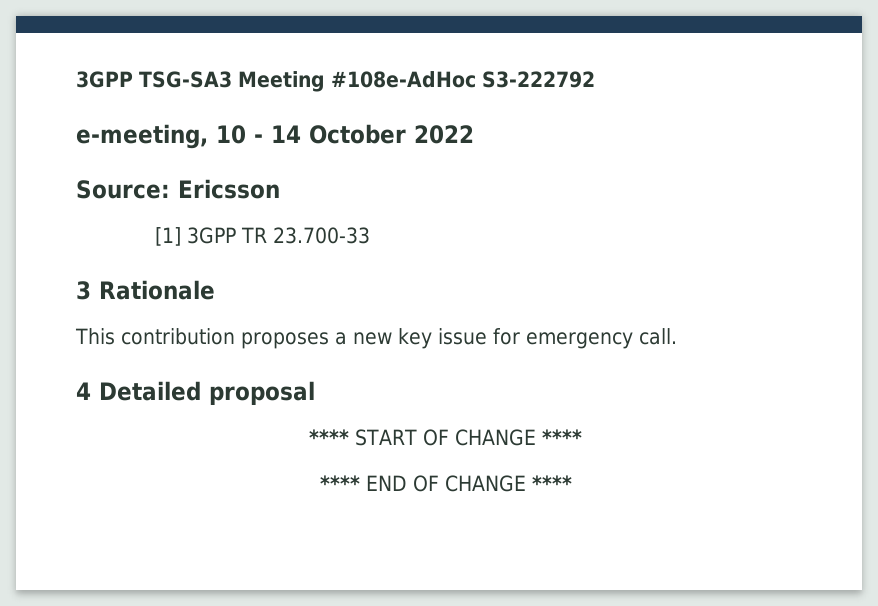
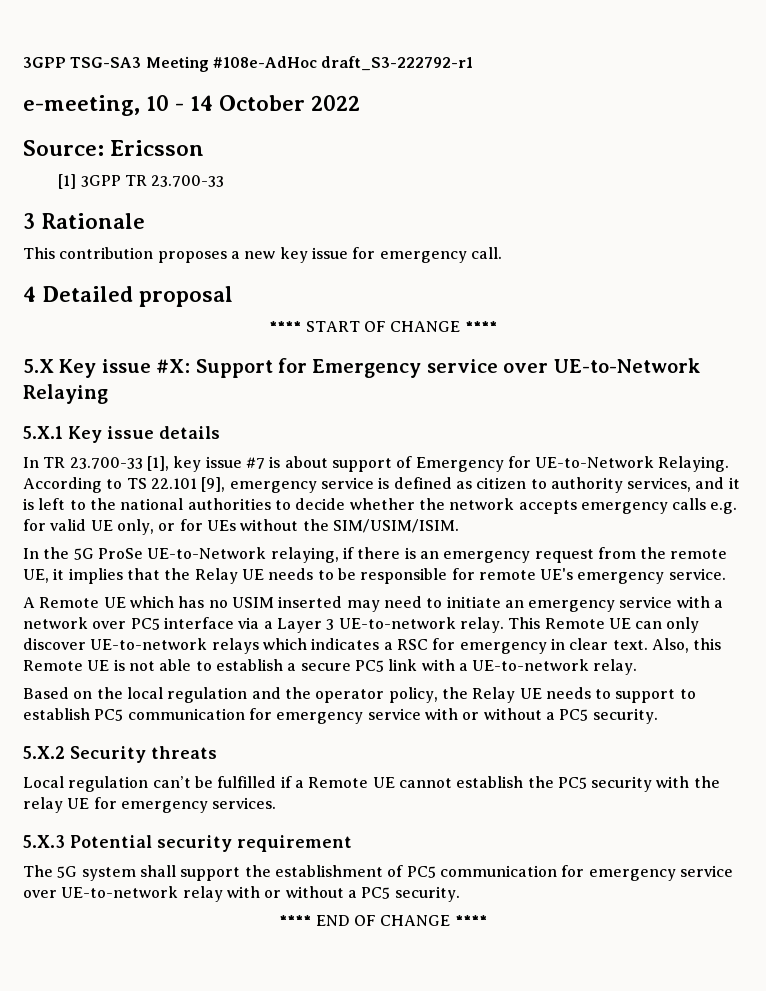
- 3GPP TSG-SA3 Meeting #108e-AdHoc S3-222792
+ 3GPP TSG-SA3 Meeting #108e-AdHoc draft_S3-222792-r1
+ 5.X Key issue #X: Support for Emergency service over UE-to-Network Relaying
+ 5.X.1 Key issue details
+ In TR 23.700-33 [1], key issue #7 is about support of Emergency for UE-to-Network Relaying. According to TS 22.101 [9], emergency service is defined as citizen to authority services, and it is left to the national authorities to decide whether the network accepts emergency calls e.g. for valid UE only, or for UEs without the SIM/USIM/ISIM.
+ In the 5G ProSe UE-to-Network relaying, if there is an emergency request from the remote UE, it implies that the Relay UE needs to be responsible for remote UE's emergency service.
+ A Remote UE which has no USIM inserted may need to initiate an emergency service with a network over PC5 interface via a Layer 3 UE-to-network relay. This Remote UE can only discover UE-to-network relays which indicates a RSC for emergency in clear text. Also, this Remote UE is not able to establish a secure PC5 link with a UE-to-network relay.
+ Based on the local regulation and the operator policy, the Relay UE needs to support to establish PC5 communication for emergency service with or without a PC5 security.
+ 5.X.2 Security threats
+ Local regulation can’t be fulfilled if a Remote UE cannot establish the PC5 security with the relay UE for emergency services.
+ 5.X.3 Potential security requirement
+ The 5G system shall support the establishment of PC5 communication for emergency service over UE-to-network relay with or without a PC5 security.

